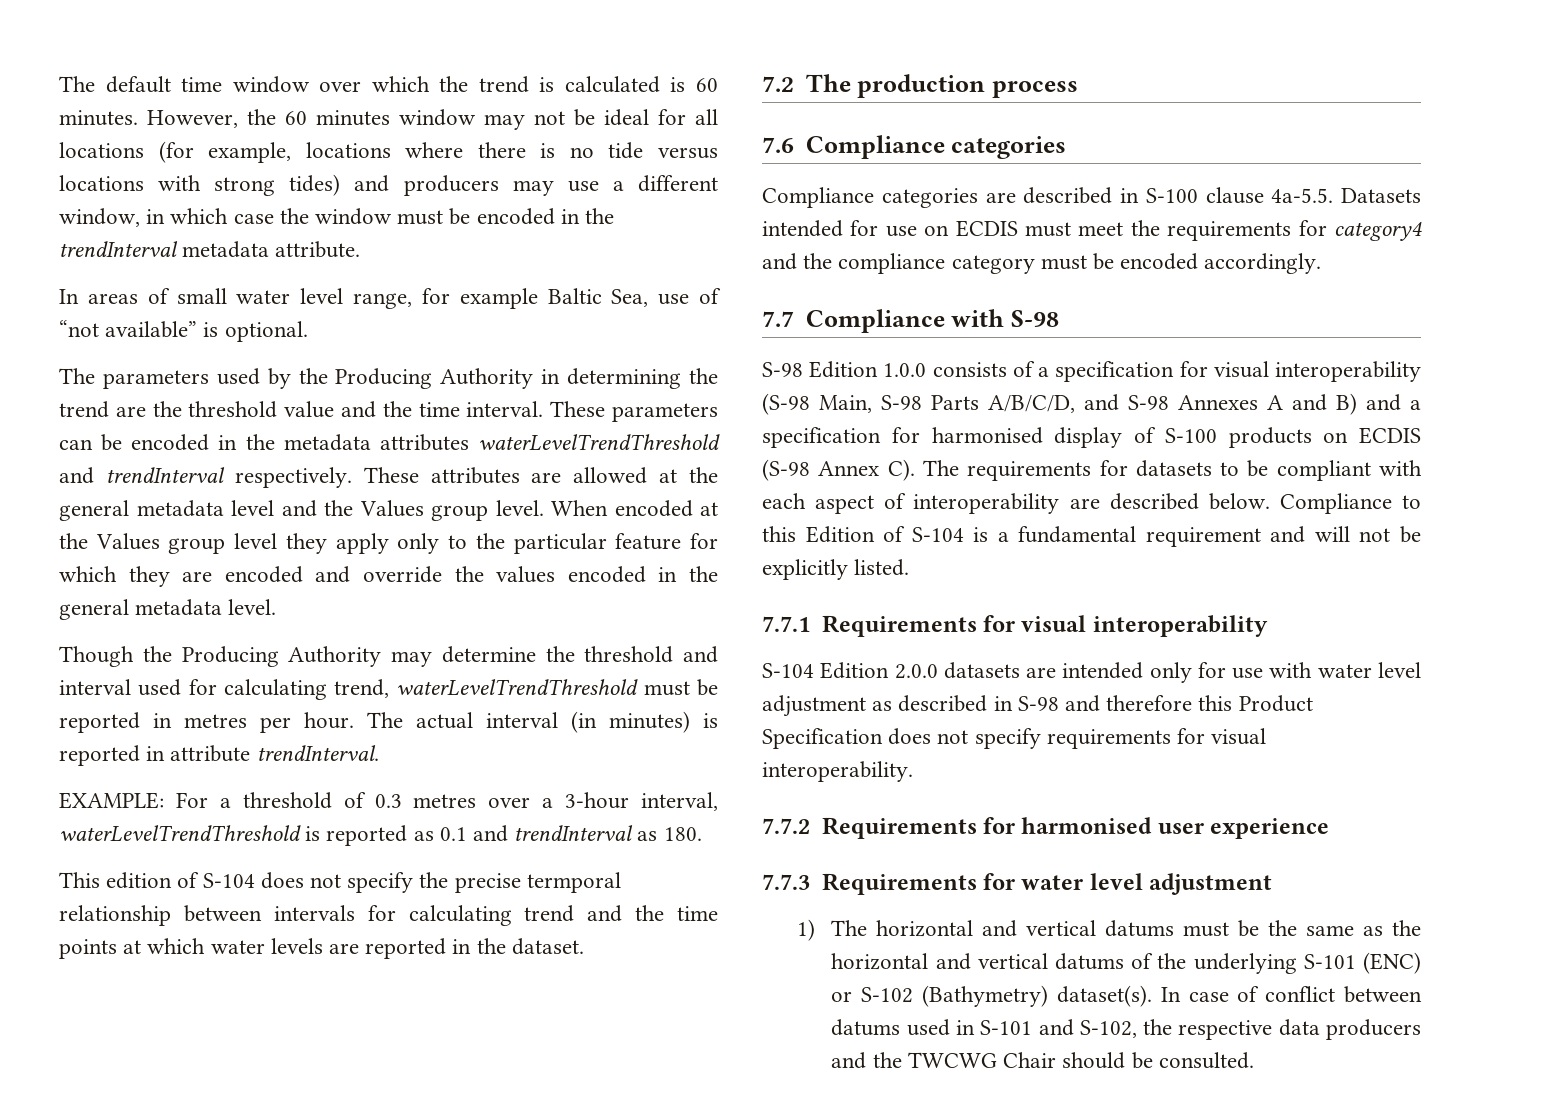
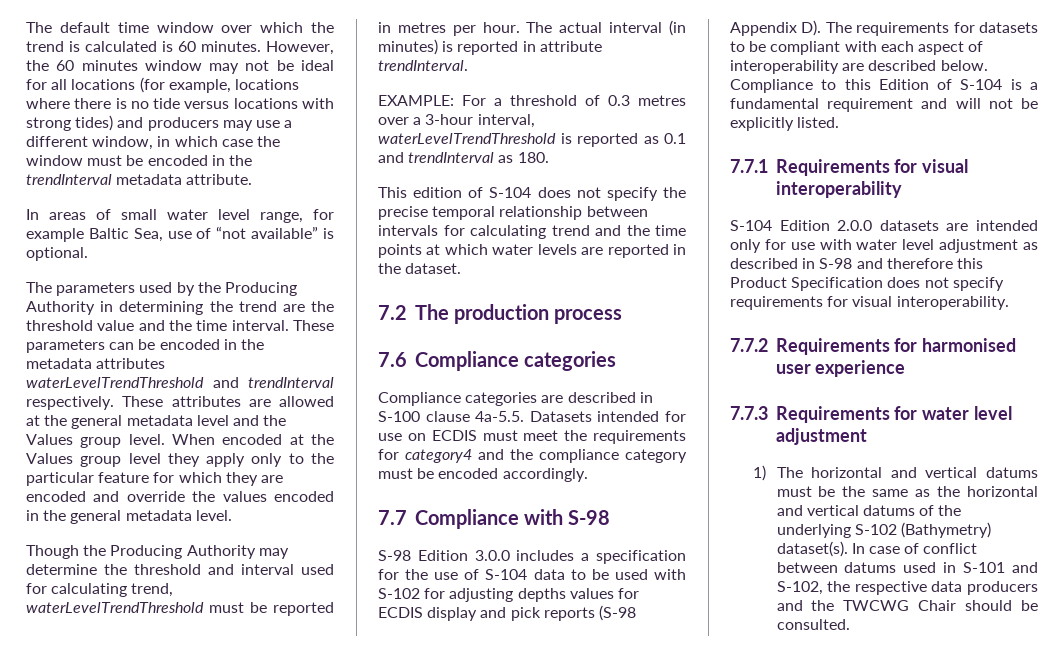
- This edition of S-104 does not specify the precise termporal relationship between intervals for calculating trend and the time points at which water levels are reported in the dataset.
+ This edition of S-104 does not specify the precise temporal relationship between intervals for calculating trend and the time points at which water levels are reported in the dataset.
- S-98 Edition 1.0.0 consists of a specification for visual interoperability (S-98 Main, S-98 Parts A/B/C/D, and S-98 Annexes A and B) and a specification for harmonised display of S-100 products on ECDIS (S-98 Annex C). The requirements for datasets to be compliant with each aspect of interoperability are described below.
+ S-98 Edition 3.0.0 includes a specification for the use of S-104 data to be used with S-102 for adjusting depths values for ECDIS display and pick reports (S-98 Appendix D). The requirements for datasets to be compliant with each aspect of interoperability are described below.
- 1) The horizontal and vertical datums must be the same as the horizontal and vertical datums of the underlying S-101 (ENC) or S-102 (Bathymetry) dataset(s).
+ 1) The horizontal and vertical datums must be the same as the horizontal and vertical datums of the underlying S-102 (Bathymetry) dataset(s).

